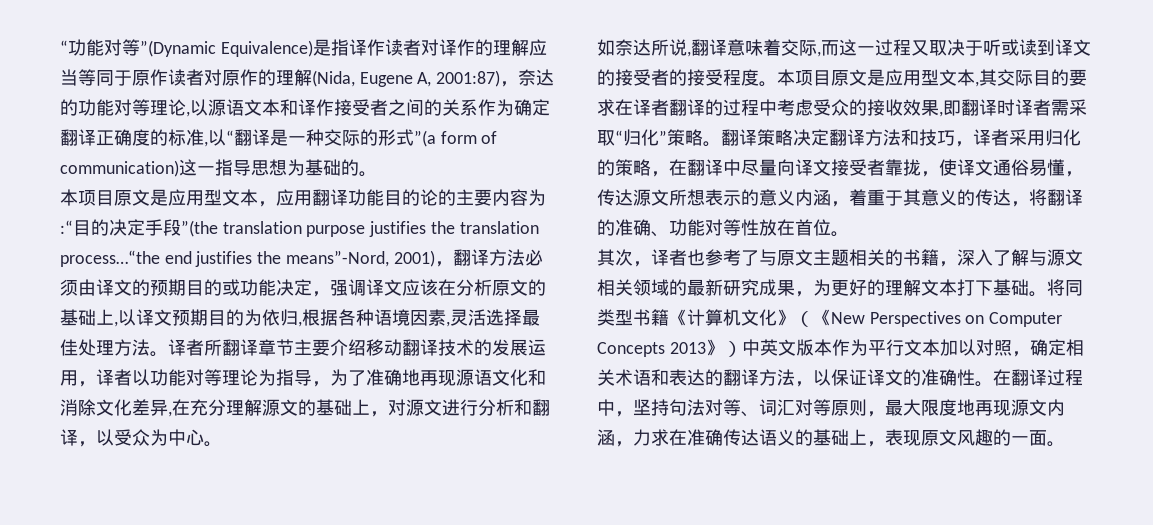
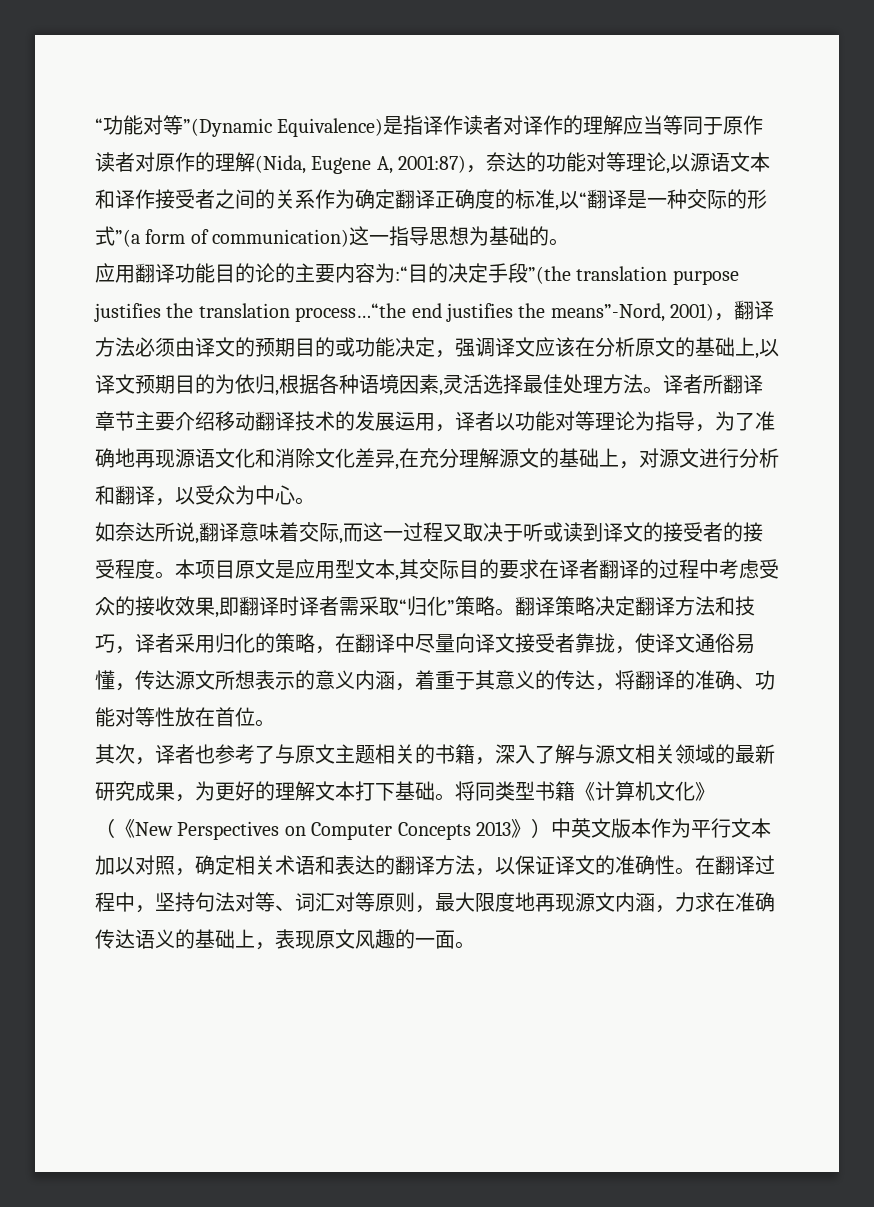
- 本项目原文是应用型文本，应用翻译功能目的论的主要内容为:“目的决定手段”(the translation purpose justifies the translation process…“the end justifies the means”-Nord, 2001)，翻译方法必须由译文的预期目的或功能决定，强调译文应该在分析原文的基础上,以译文预期目的为依归,根据各种语境因素,灵活选择最佳处理方法。
+ 应用翻译功能目的论的主要内容为:“目的决定手段”(the translation purpose justifies the translation process…“the end justifies the means”-Nord, 2001)，翻译方法必须由译文的预期目的或功能决定，强调译文应该在分析原文的基础上,以译文预期目的为依归,根据各种语境因素,灵活选择最佳处理方法。

